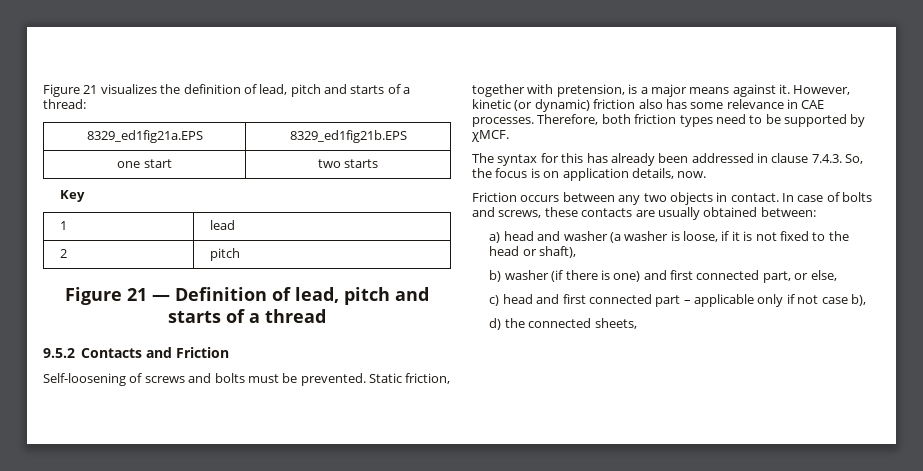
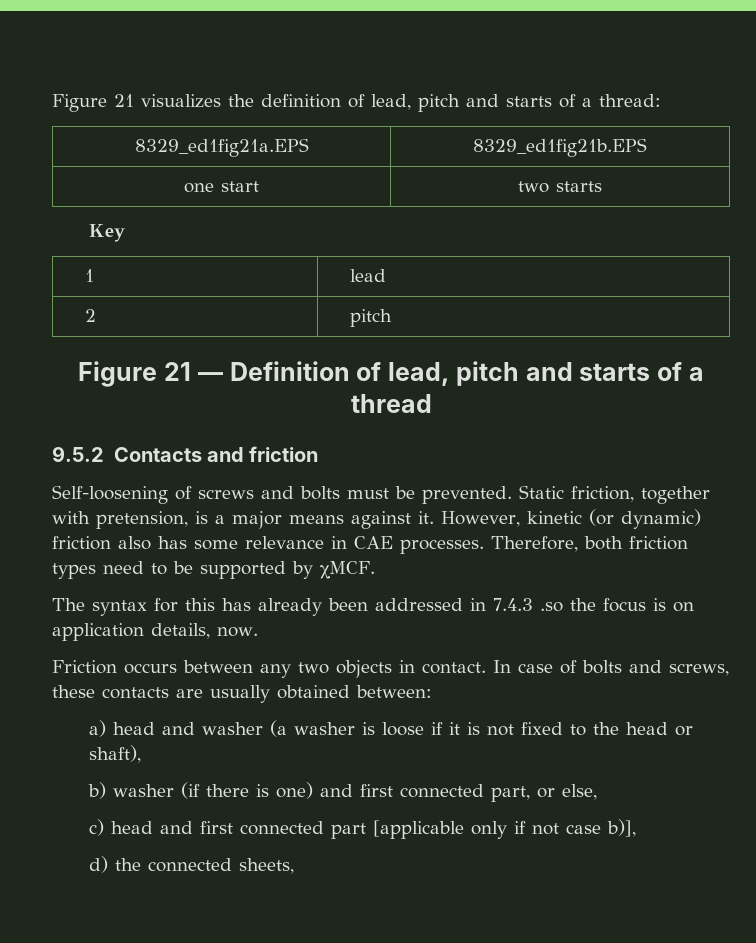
- 9.5.2 Contacts and Friction
+ 9.5.2 Contacts and friction
- The syntax for this has already been addressed in clause 7.4.3. So, the focus is on application details, now.
+ The syntax for this has already been addressed in 7.4.3 .so the focus is on application details, now.
- a) head and washer (a washer is loose, if it is not fixed to the head or shaft),
+ a) head and washer (a washer is loose if it is not fixed to the head or shaft),
- c) head and first connected part – applicable only if not case b),
+ c) head and first connected part [applicable only if not case b)],

